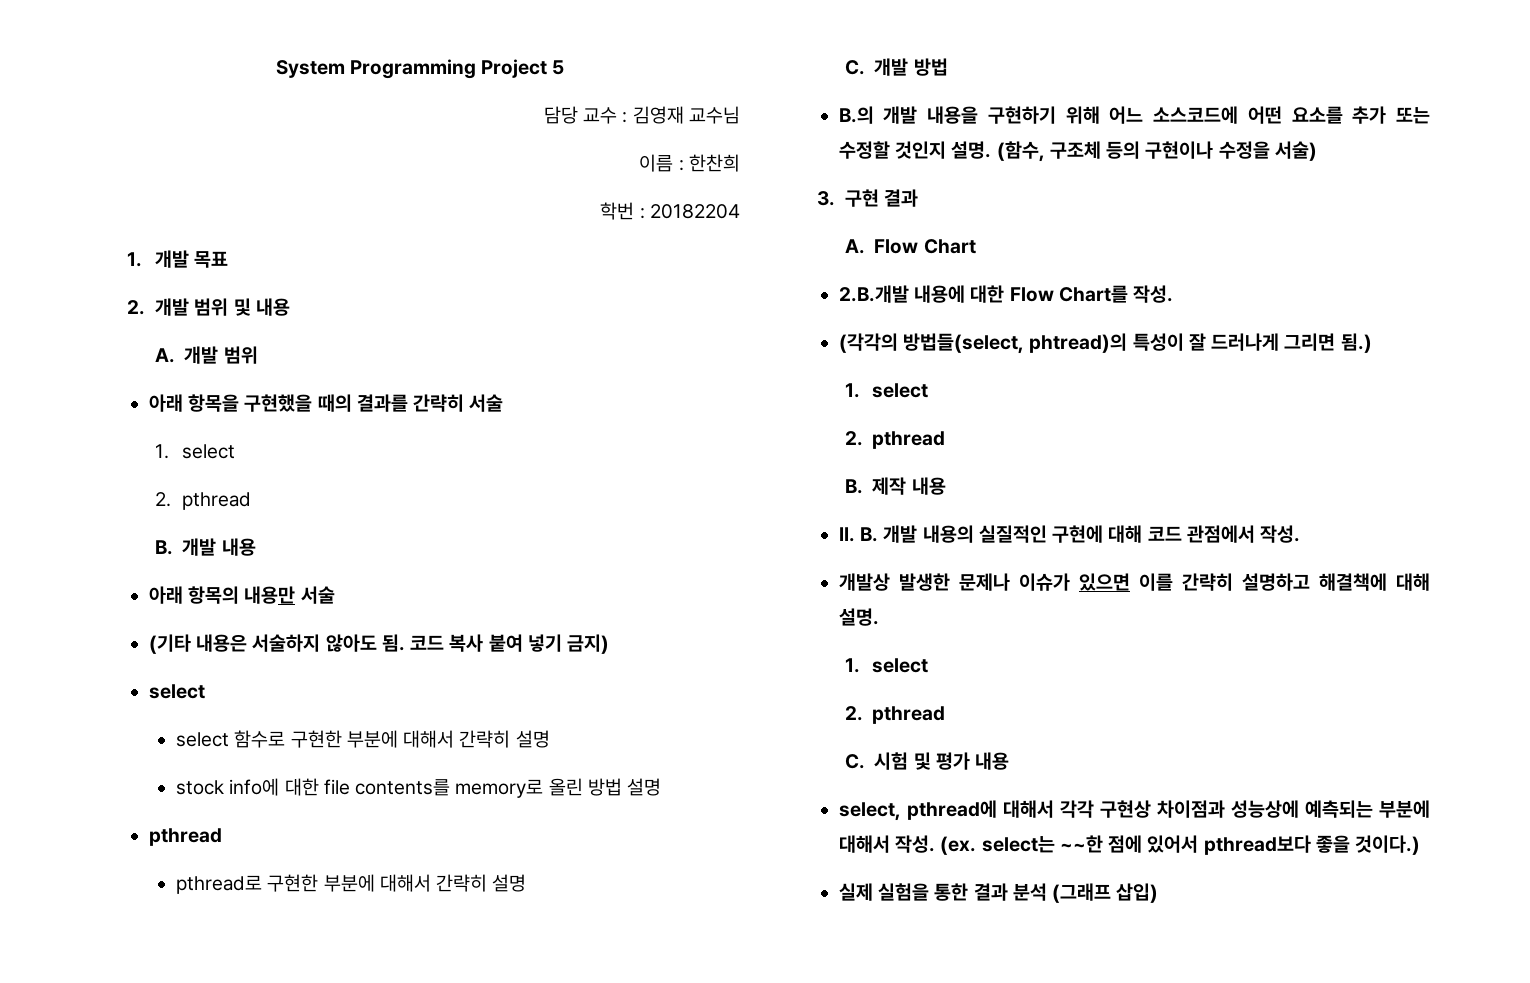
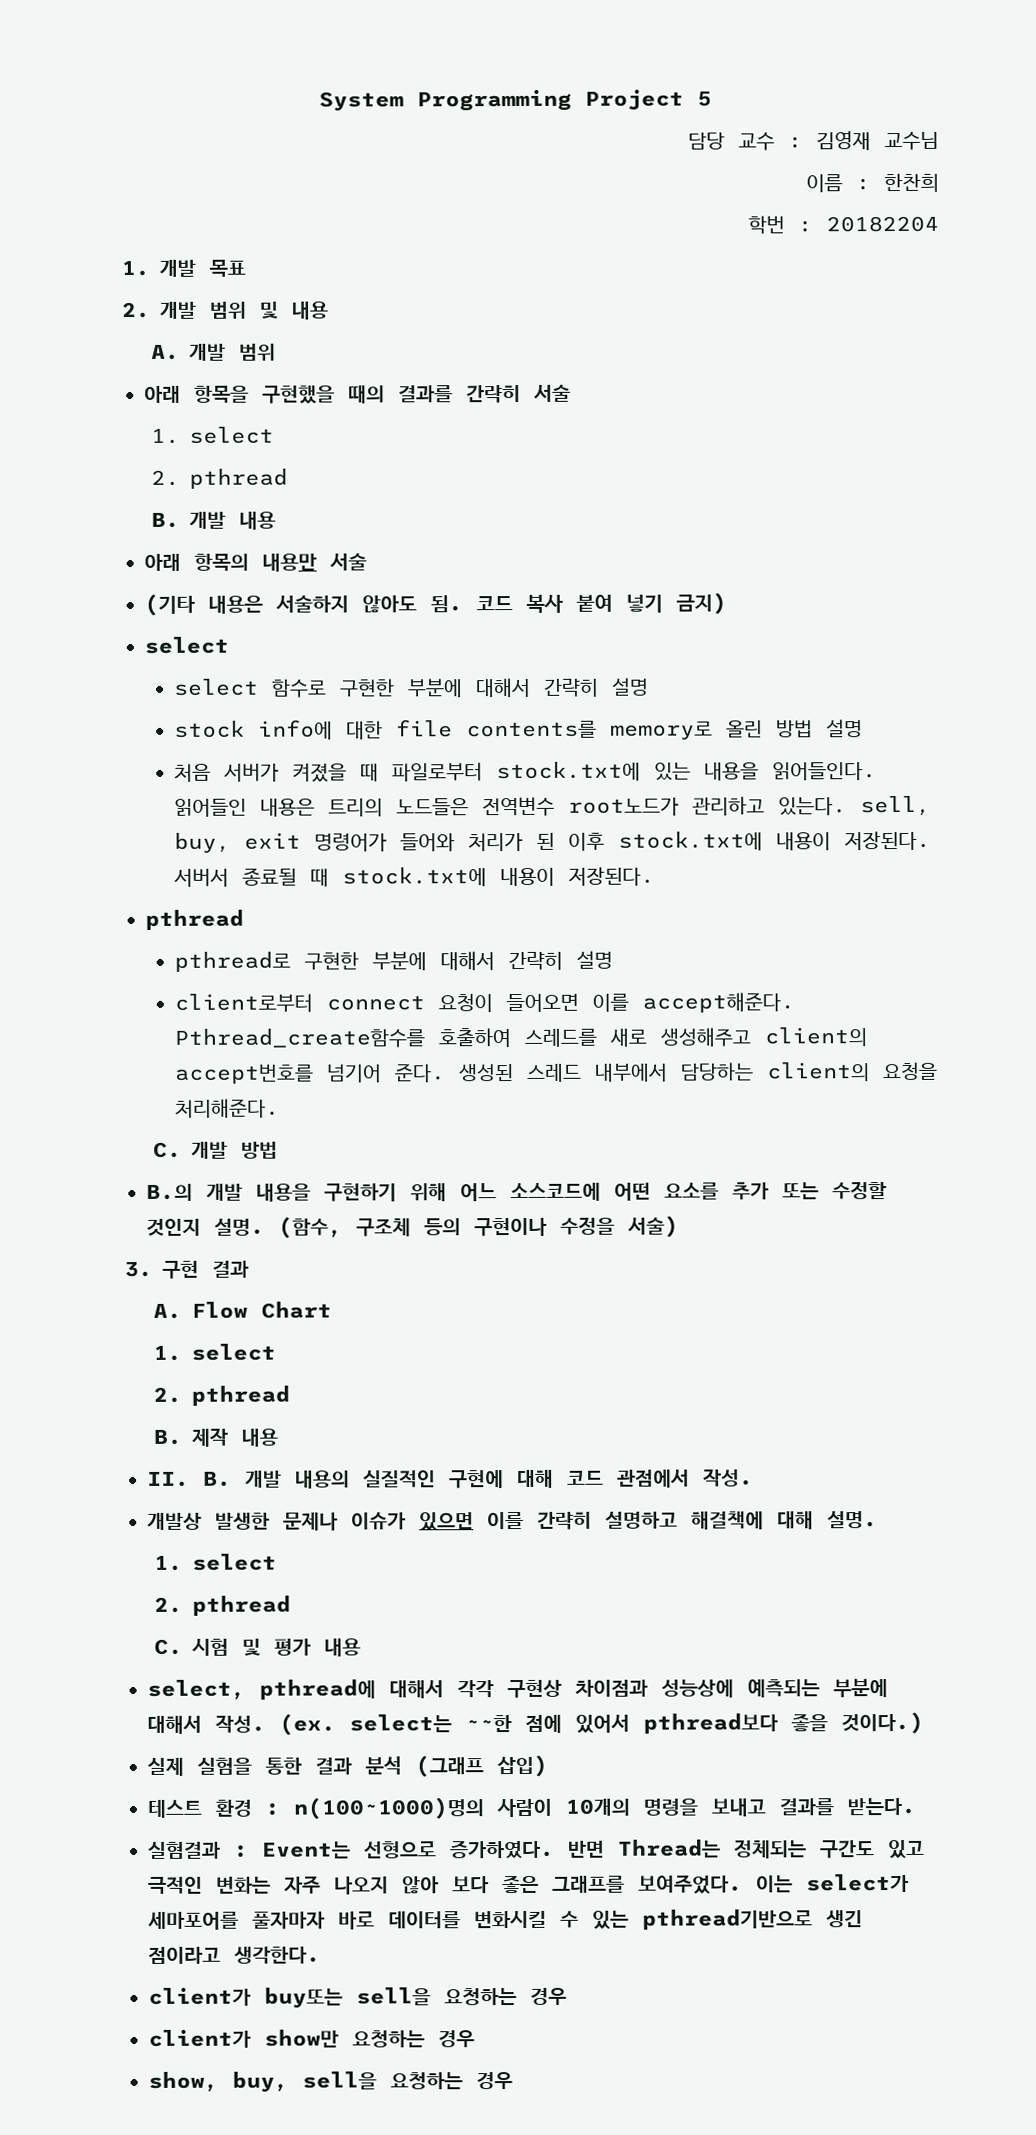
+ 처음 서버가 켜졌을 때 파일로부터 stock.txt에 있는 내용을 읽어들인다. 읽어들인 내용은 트리의 노드들은 전역변수 root노드가 관리하고 있는다. sell, buy, exit 명령어가 들어와 처리가 된 이후 stock.txt에 내용이 저장된다. 서버서 종료될 때 stock.txt에 내용이 저장된다.
+ client로부터 connect 요청이 들어오면 이를 accept해준다. Pthread_create함수를 호출하여 스레드를 새로 생성해주고 client의 accept번호를 넘기어 준다. 생성된 스레드 내부에서 담당하는 client의 요청을 처리해준다.
- 2.B.개발 내용에 대한 Flow Chart를 작성.
- (각각의 방법들(select, phtread)의 특성이 잘 드러나게 그리면 됨.)
+ 테스트 환경 : n(100~1000)명의 사람이 10개의 명령을 보내고 결과를 받는다.
+ 실혐결과 : Event는 선형으로 증가하였다. 반면 Thread는 정체되는 구간도 있고 극적인 변화는 자주 나오지 않아 보다 좋은 그래프를 보여주었다. 이는 select가 세마포어를 풀자마자 바로 데이터를 변화시킬 수 있는 pthread기반으로 생긴 점이라고 생각한다.
+ client가 buy또는 sell을 요청하는 경우
+ client가 show만 요청하는 경우
+ show, buy, sell을 요청하는 경우

